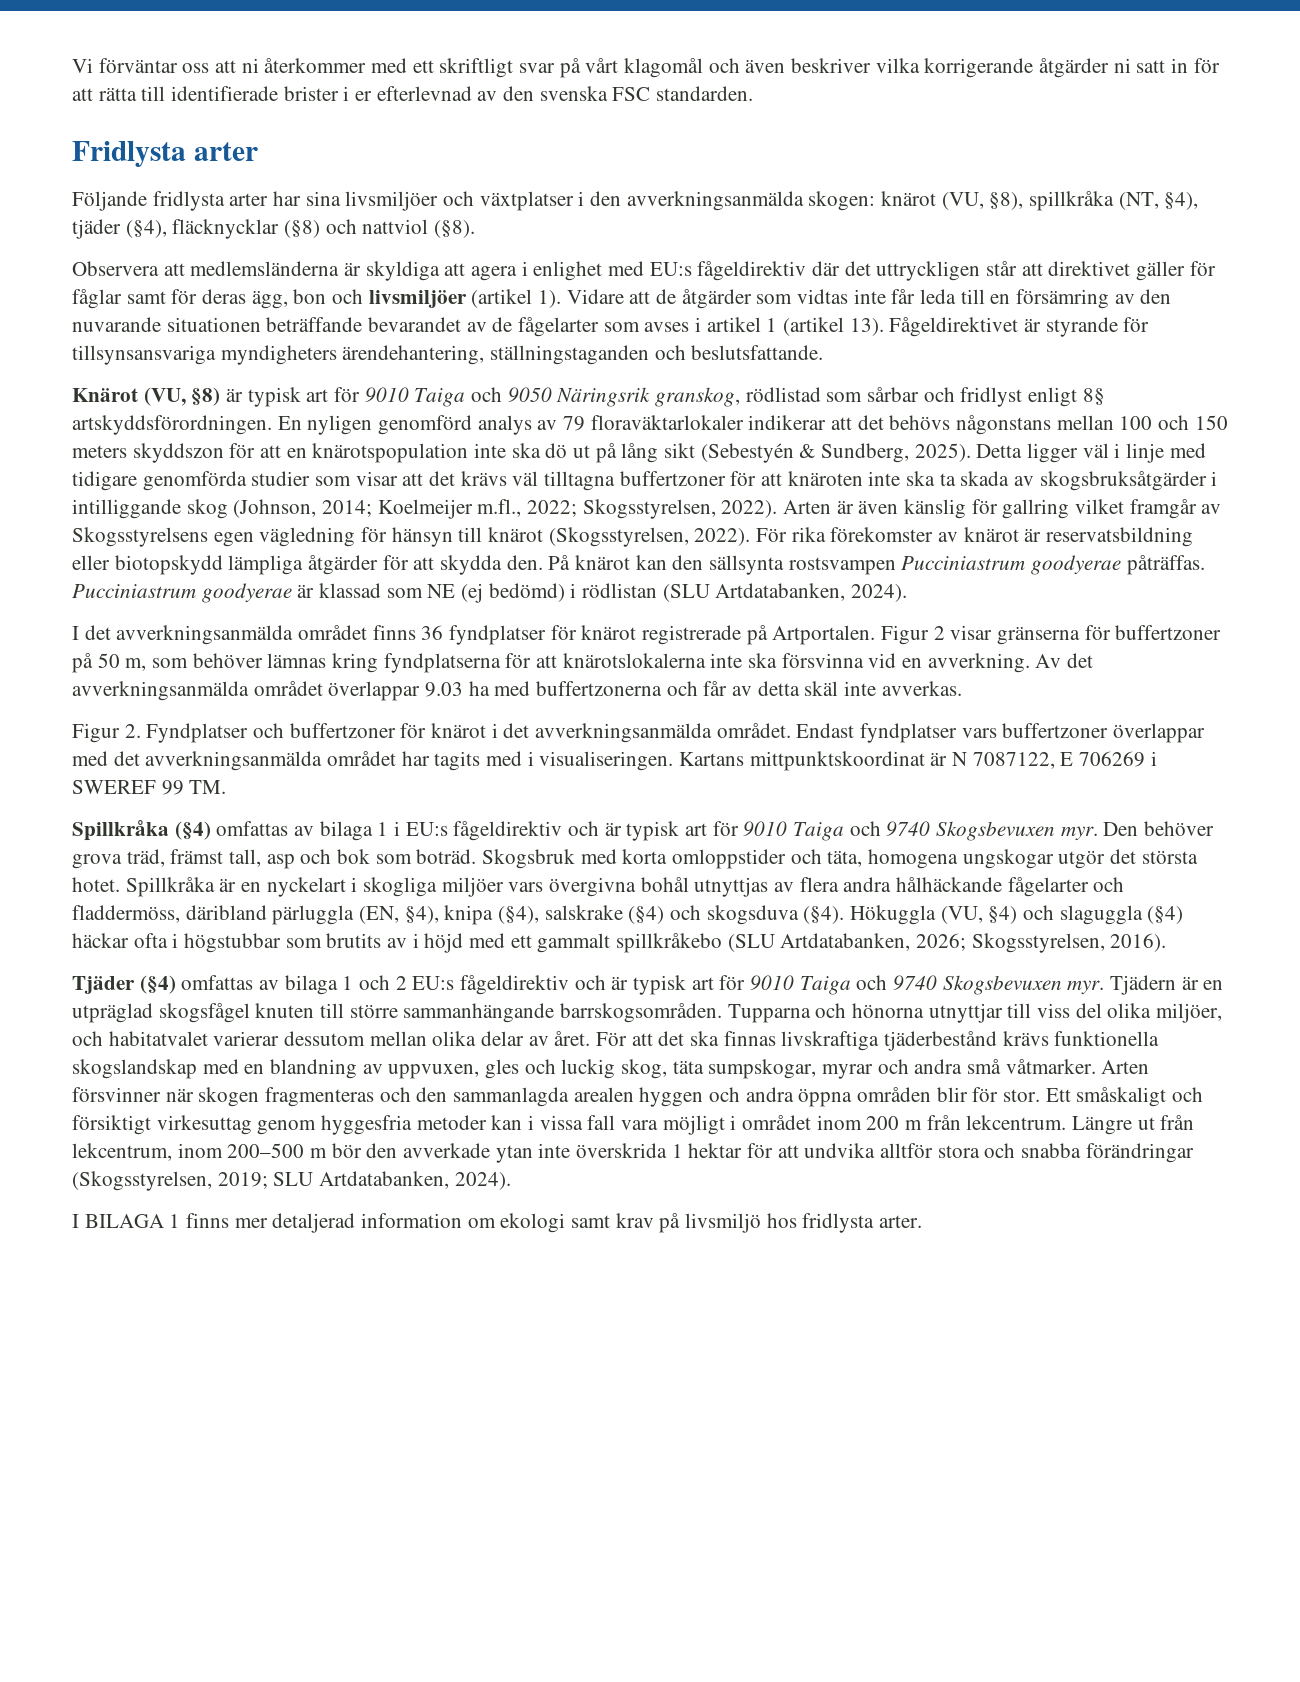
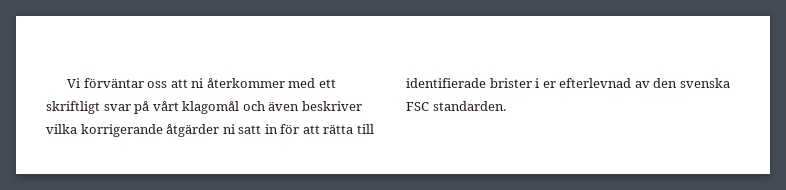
- Fridlysta arter
- Följande fridlysta arter har sina livsmiljöer och växtplatser i den avverkningsanmälda skogen: knärot (VU, §8), spillkråka (NT, §4), tjäder (§4), fläcknycklar (§8) och nattviol (§8).
- Observera att medlemsländerna är skyldiga att agera i enlighet med EU:s fågeldirektiv där det uttryckligen står att direktivet gäller för fåglar samt för deras ägg, bon och livsmiljöer (artikel 1). Vidare att de åtgärder som vidtas inte får leda till en försämring av den nuvarande situationen beträffande bevarandet av de fågelarter som avses i artikel 1 (artikel 13). Fågeldirektivet är styrande för tillsynsansvariga myndigheters ärendehantering, ställningstaganden och beslutsfattande.
- Knärot (VU, §8) är typisk art för 9010 Taiga och 9050 Näringsrik granskog, rödlistad som sårbar och fridlyst enligt 8§ artskyddsförordningen. En nyligen genomförd analys av 79 floraväktarlokaler indikerar att det behövs någonstans mellan 100 och 150 meters skyddszon för att en knärotspopulation inte ska dö ut på lång sikt (Sebestyén & Sundberg, 2025). Detta ligger väl i linje med tidigare genomförda studier som visar att det krävs väl tilltagna buffertzoner för att knäroten inte ska ta skada av skogsbruksåtgärder i intilliggande skog (Johnson, 2014; Koelmeijer m.fl., 2022; Skogsstyrelsen, 2022). Arten är även känslig för gallring vilket framgår av Skogsstyrelsens egen vägledning för hänsyn till knärot (Skogsstyrelsen, 2022). För rika förekomster av knärot är reservatsbildning eller biotopskydd lämpliga åtgärder för att skydda den. På knärot kan den sällsynta rostsvampen Pucciniastrum goodyerae påträffas. Pucciniastrum goodyerae är klassad som NE (ej bedömd) i rödlistan (SLU Artdatabanken, 2024).
- I det avverkningsanmälda området finns 36 fyndplatser för knärot registrerade på Artportalen. Figur 2 visar gränserna för buffertzoner på 50 m, som behöver lämnas kring fyndplatserna för att knärotslokalerna inte ska försvinna vid en avverkning. Av det avverkningsanmälda området överlappar 9.03 ha med buffertzonerna och får av detta skäl inte avverkas.
- Figur 2. Fyndplatser och buffertzoner för knärot i det avverkningsanmälda området. Endast fyndplatser vars buffertzoner överlappar med det avverkningsanmälda området har tagits med i visualiseringen. Kartans mittpunktskoordinat är N 7087122, E 706269 i SWEREF 99 TM.
- Spillkråka (§4) omfattas av bilaga 1 i EU:s fågeldirektiv och är typisk art för 9010 Taiga och 9740 Skogsbevuxen myr. Den behöver grova träd, främst tall, asp och bok som boträd. Skogsbruk med korta omloppstider och täta, homogena ungskogar utgör det största hotet. Spillkråka är en nyckelart i skogliga miljöer vars övergivna bohål utnyttjas av flera andra hålhäckande fågelarter och fladdermöss, däribland pärluggla (EN, §4), knipa (§4), salskrake (§4) och skogsduva (§4). Hökuggla (VU, §4) och slaguggla (§4) häckar ofta i högstubbar som brutits av i höjd med ett gammalt spillkråkebo (SLU Artdatabanken, 2026; Skogsstyrelsen, 2016).
- Tjäder (§4) omfattas av bilaga 1 och 2 EU:s fågeldirektiv och är typisk art för 9010 Taiga och 9740 Skogsbevuxen myr. Tjädern är en utpräglad skogsfågel knuten till större sammanhängande barrskogsområden. Tupparna och hönorna utnyttjar till viss del olika miljöer, och habitatvalet varierar dessutom mellan olika delar av året. För att det ska finnas livskraftiga tjäderbestånd krävs funktionella skogslandskap med en blandning av uppvuxen, gles och luckig skog, täta sumpskogar, myrar och andra små våtmarker. Arten försvinner när skogen fragmenteras och den sammanlagda arealen hyggen och andra öppna områden blir för stor. Ett småskaligt och försiktigt virkesuttag genom hyggesfria metoder kan i vissa fall vara möjligt i området inom 200 m från lekcentrum. Längre ut från lekcentrum, inom 200–500 m bör den avverkade ytan inte överskrida 1 hektar för att undvika alltför stora och snabba förändringar (Skogsstyrelsen, 2019; SLU Artdatabanken, 2024).
- I BILAGA 1 finns mer detaljerad information om ekologi samt krav på livsmiljö hos fridlysta arter.

